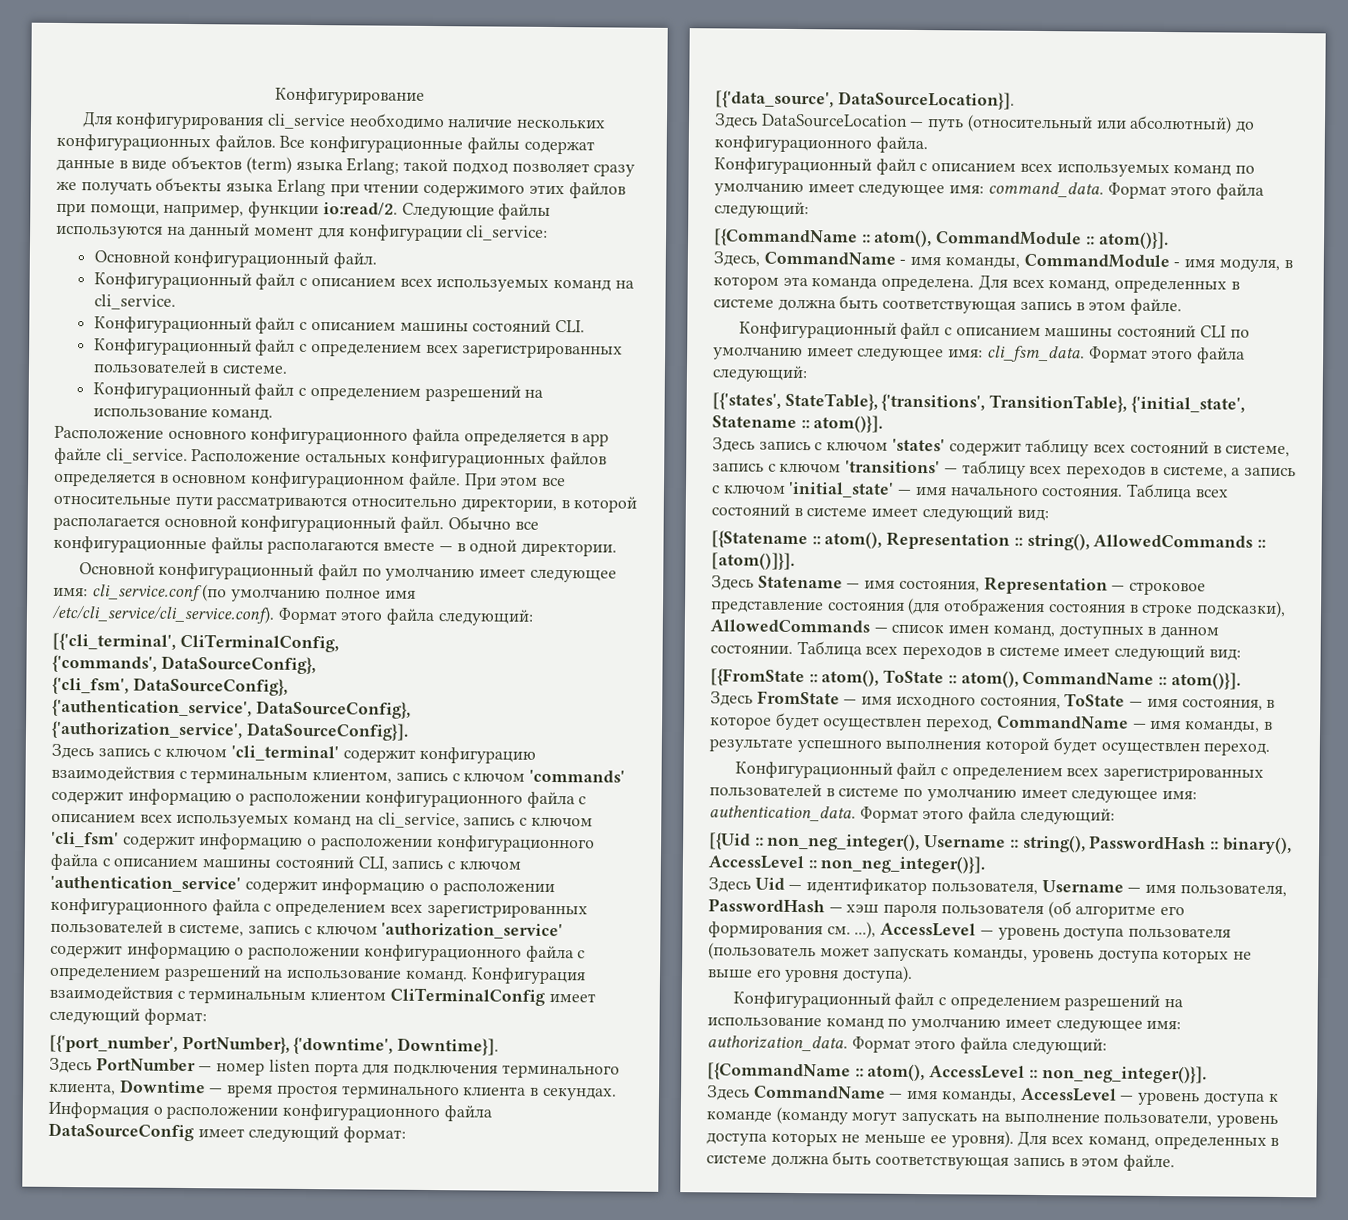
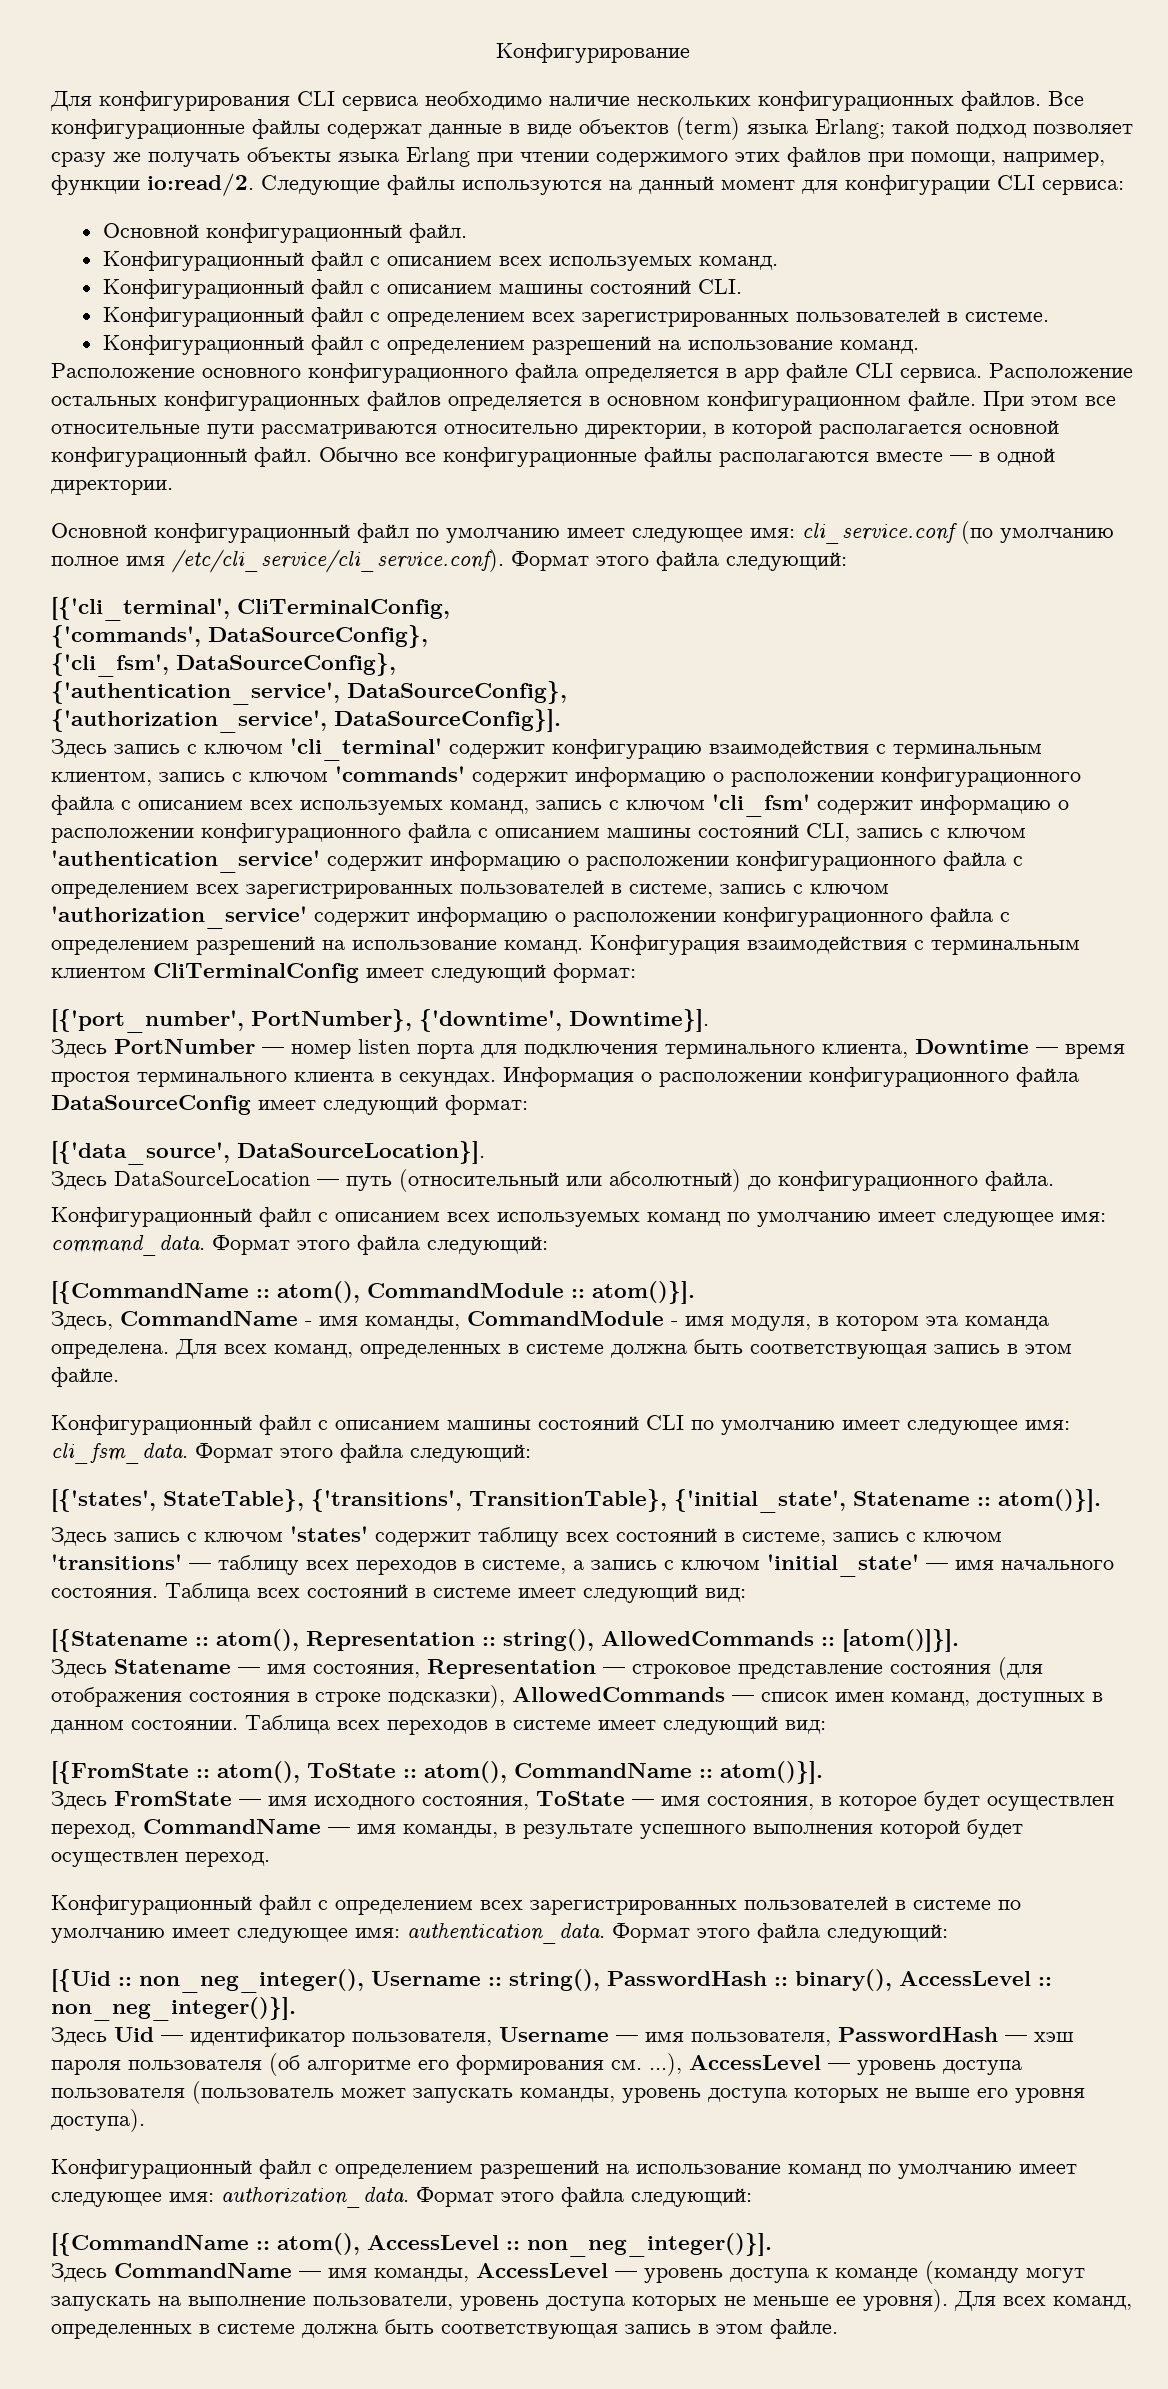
- Для конфигурирования cli_service необходимо наличие нескольких конфигурационных файлов.
+ Для конфигурирования CLI сервиса необходимо наличие нескольких конфигурационных файлов.
- Следующие файлы используются на данный момент для конфигурации cli_service:
+ Следующие файлы используются на данный момент для конфигурации CLI сервиса:
- Конфигурационный файл с описанием всех используемых команд на cli_service.
+ Конфигурационный файл с описанием всех используемых команд.
- Расположение основного конфигурационного файла определяется в app файле cli_service.
+ Расположение основного конфигурационного файла определяется в app файле CLI сервиса.
- Здесь запись с ключом 'cli_terminal' содержит конфигурацию взаимодействия с терминальным клиентом, запись с ключом 'commands' содержит информацию о расположении конфигурационного файла с описанием всех используемых команд на cli_service, запись с ключом 'cli_fsm' содержит информацию о расположении конфигурационного файла с описанием машины состояний CLI, запись с ключом 'authentication_service' содержит информацию о расположении конфигурационного файла с определением всех зарегистрированных пользователей в системе, запись с ключом 'authorization_service' содержит информацию о расположении конфигурационного файла с определением разрешений на использование команд.
+ Здесь запись с ключом 'cli_terminal' содержит конфигурацию взаимодействия с терминальным клиентом, запись с ключом 'commands' содержит информацию о расположении конфигурационного файла с описанием всех используемых команд, запись с ключом 'cli_fsm' содержит информацию о расположении конфигурационного файла с описанием машины состояний CLI, запись с ключом 'authentication_service' содержит информацию о расположении конфигурационного файла с определением всех зарегистрированных пользователей в системе, запись с ключом 'authorization_service' содержит информацию о расположении конфигурационного файла с определением разрешений на использование команд.

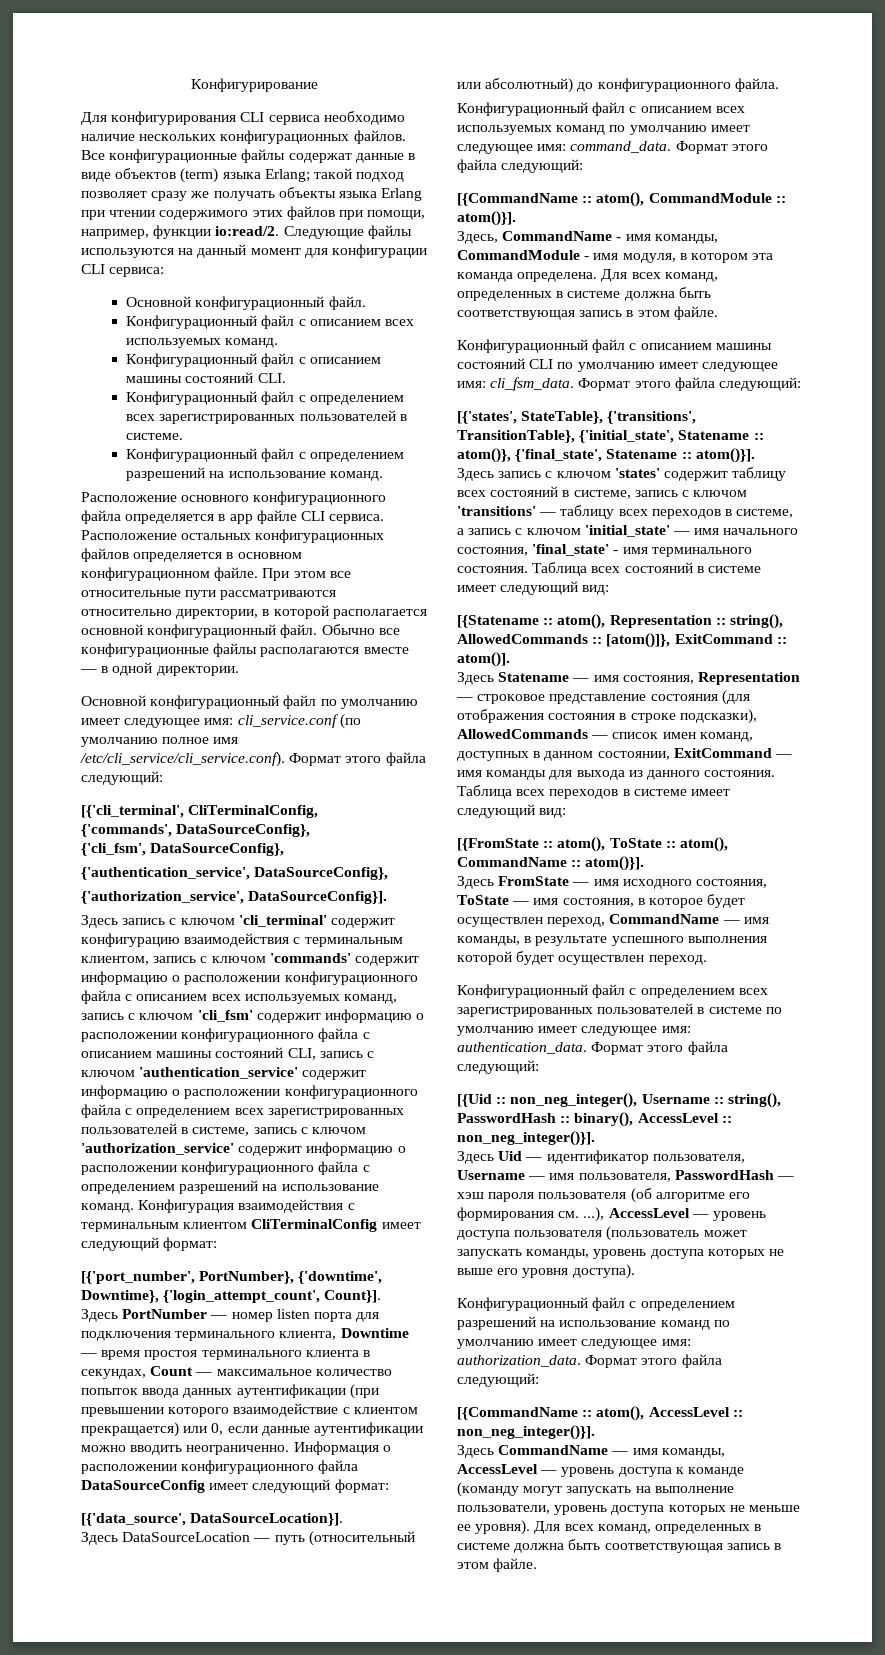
- [{'port_number', PortNumber}, {'downtime', Downtime}].
+ [{'port_number', PortNumber}, {'downtime', Downtime}, {'login_attempt_count', Count}].
- Здесь PortNumber — номер listen порта для подключения терминального клиента, Downtime — время простоя терминального клиента в секундах.
+ Здесь PortNumber — номер listen порта для подключения терминального клиента, Downtime — время простоя терминального клиента в секундах, Count — максимальное количество попыток ввода данных аутентификации (при превышении которого взаимодействие с клиентом прекращается) или 0, если данные аутентификации можно вводить неограниченно.
- [{'states', StateTable}, {'transitions', TransitionTable}, {'initial_state', Statename :: atom()}].
+ [{'states', StateTable}, {'transitions', TransitionTable}, {'initial_state', Statename :: atom()}, {'final_state', Statename :: atom()}].
- Здесь запись с ключом 'states' содержит таблицу всех состояний в системе, запись с ключом 'transitions' — таблицу всех переходов в системе, а запись с ключом 'initial_state' — имя начального состояния.
+ Здесь запись с ключом 'states' содержит таблицу всех состояний в системе, запись с ключом 'transitions' — таблицу всех переходов в системе, а запись с ключом 'initial_state' — имя начального состояния, 'final_state' - имя терминального состояния.
- [{Statename :: atom(), Representation :: string(), AllowedCommands :: [atom()]}].
+ [{Statename :: atom(), Representation :: string(), AllowedCommands :: [atom()]}, ExitCommand :: atom()].
- Здесь Statename — имя состояния, Representation — строковое представление состояния (для отображения состояния в строке подсказки), AllowedCommands — список имен команд, доступных в данном состоянии.
+ Здесь Statename — имя состояния, Representation — строковое представление состояния (для отображения состояния в строке подсказки), AllowedCommands — список имен команд, доступных в данном состоянии, ExitCommand — имя команды для выхода из данного состояния.

